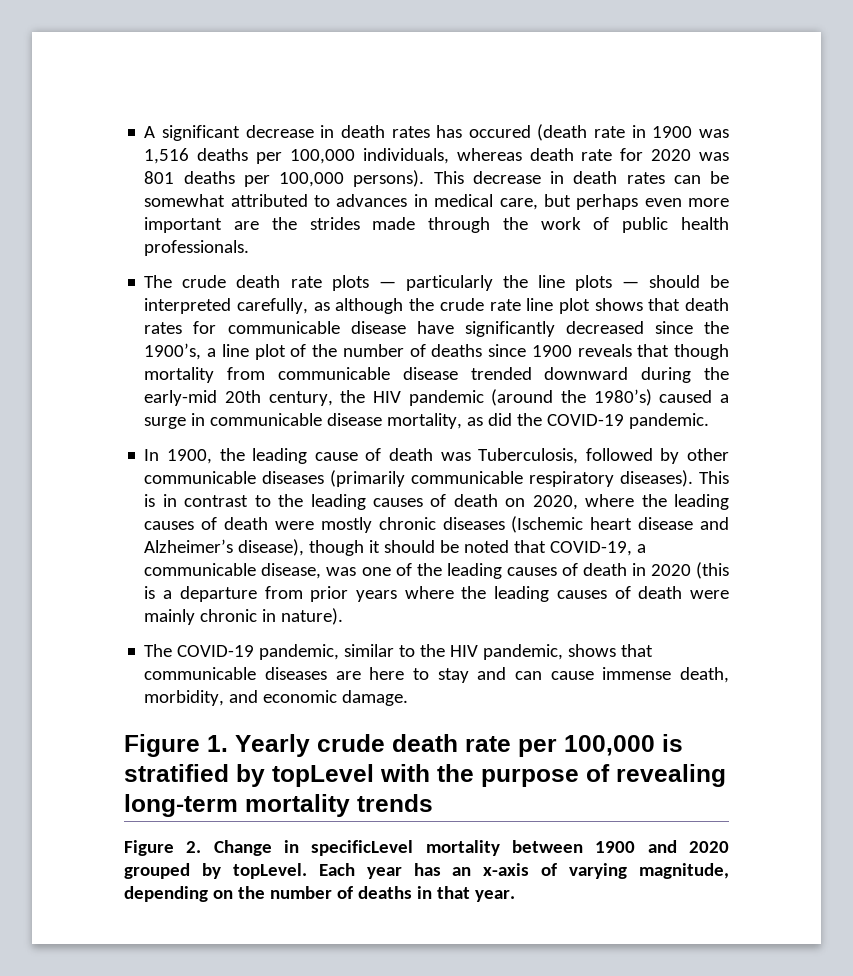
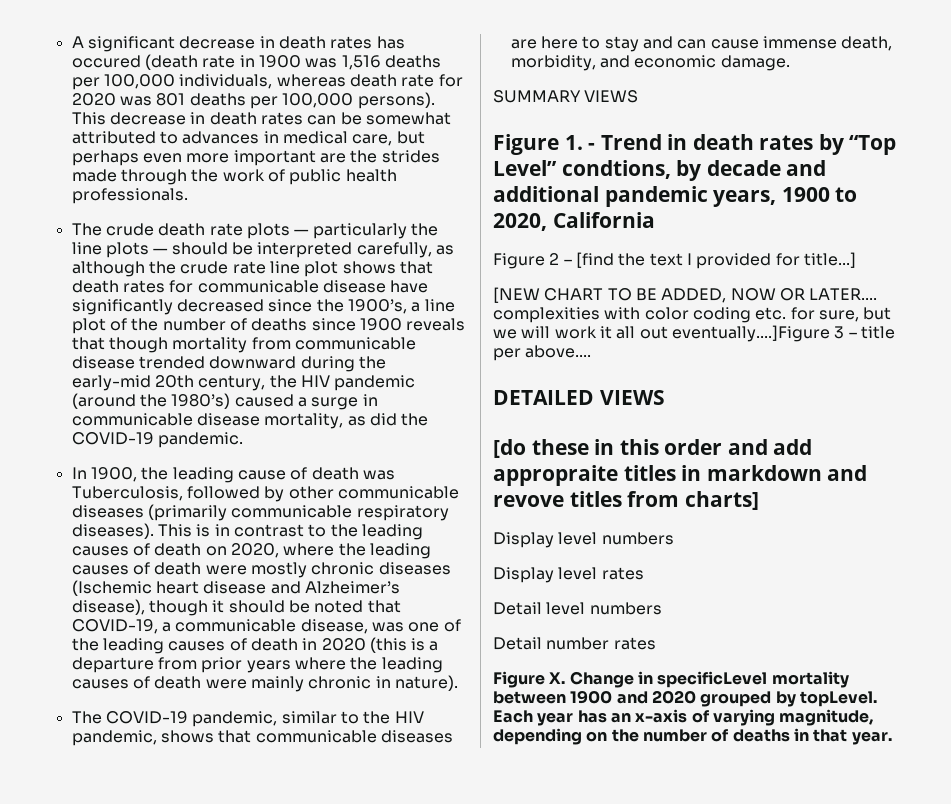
+ SUMMARY VIEWS
- Figure 1. Yearly crude death rate per 100,000 is stratified by topLevel with the purpose of revealing long-term mortality trends
- Figure 2. Change in specificLevel mortality between 1900 and 2020 grouped by topLevel.
+ Figure 1. - Trend in death rates by “Top Level” condtions, by decade and additional pandemic years, 1900 to 2020, California
+ Figure 2 – [find the text I provided for title...]
+ [NEW CHART TO BE ADDED, NOW OR LATER.... complexities with color coding etc. for sure, but we will work it all out eventually....]Figure 3 – title per above....
+ DETAILED VIEWS
+ [do these in this order and add appropraite titles in markdown and revove titles from charts]
+ Display level numbers
+ Display level rates
+ Detail level numbers
+ Detail number rates
+ Figure X. Change in specificLevel mortality between 1900 and 2020 grouped by topLevel.

